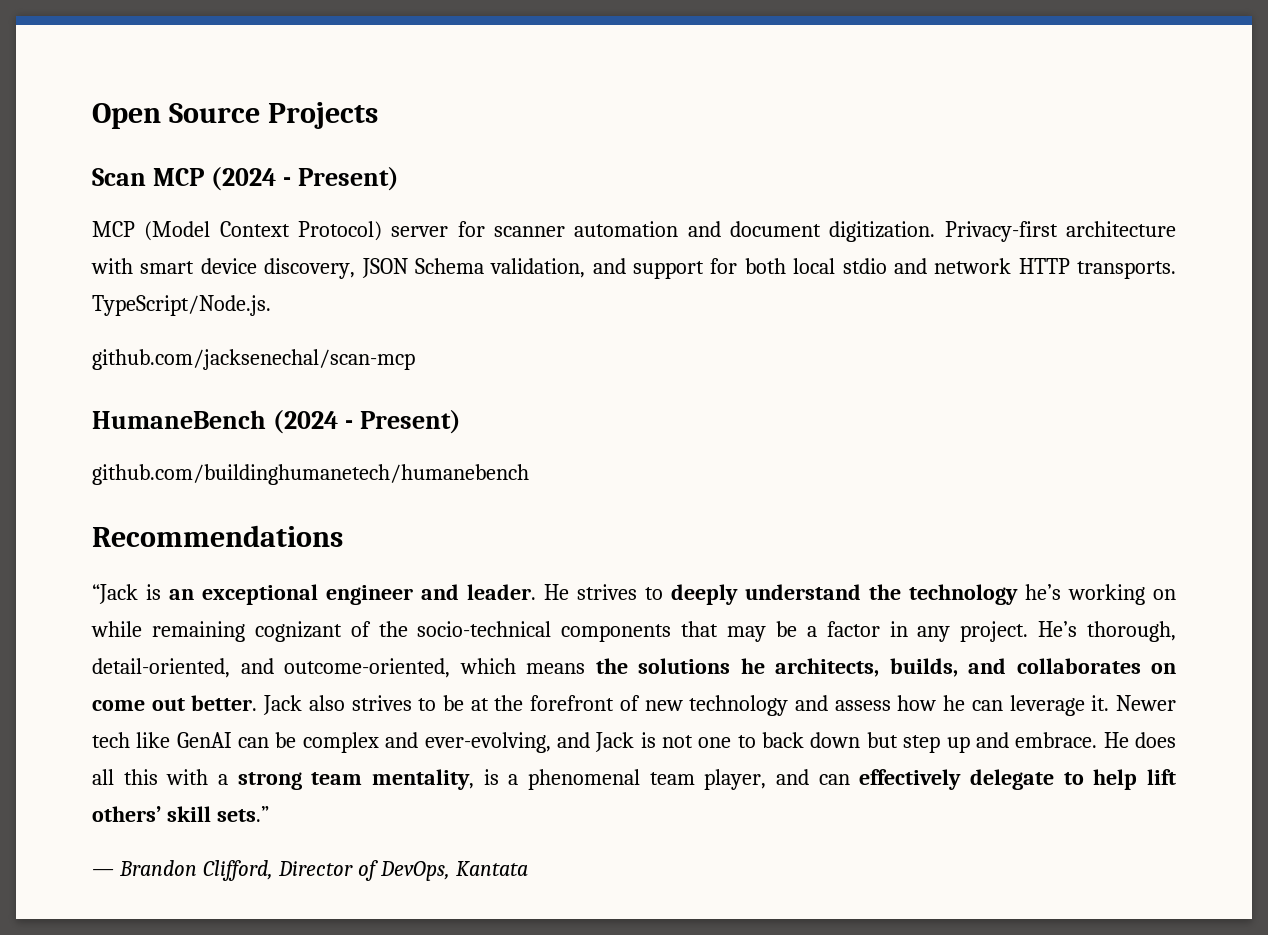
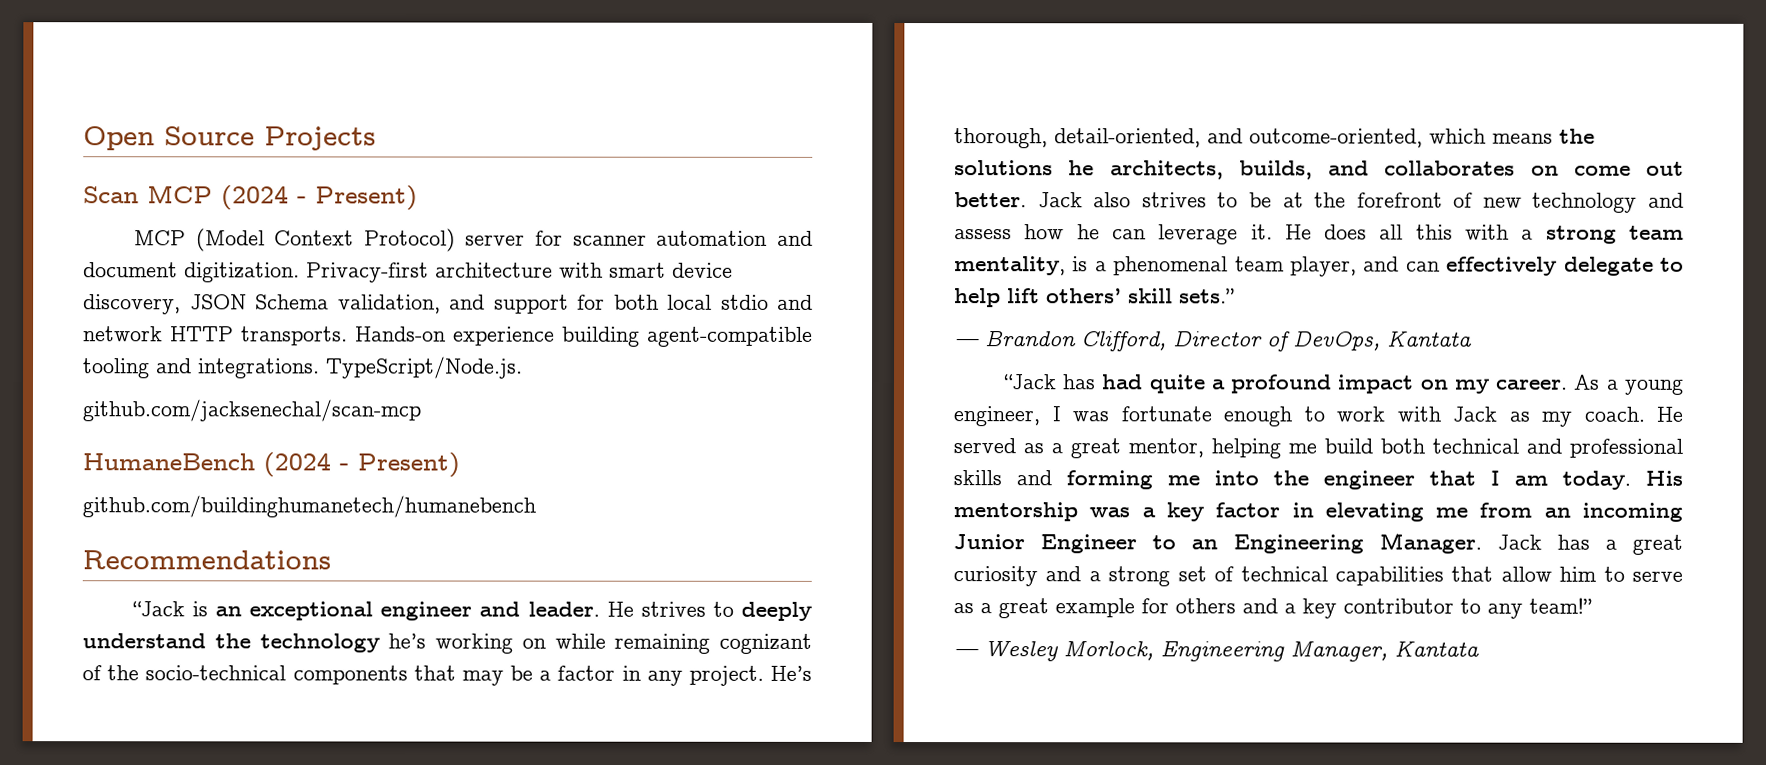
+ Hands-on experience building agent-compatible tooling and integrations.
- Newer tech like GenAI can be complex and ever-evolving, and Jack is not one to back down but step up and embrace.
+ “Jack has had quite a profound impact on my career. As a young engineer, I was fortunate enough to work with Jack as my coach. He served as a great mentor, helping me build both technical and professional skills and forming me into the engineer that I am today. His mentorship was a key factor in elevating me from an incoming Junior Engineer to an Engineering Manager. Jack has a great curiosity and a strong set of technical capabilities that allow him to serve as a great example for others and a key contributor to any team!”
+ — Wesley Morlock, Engineering Manager, Kantata

